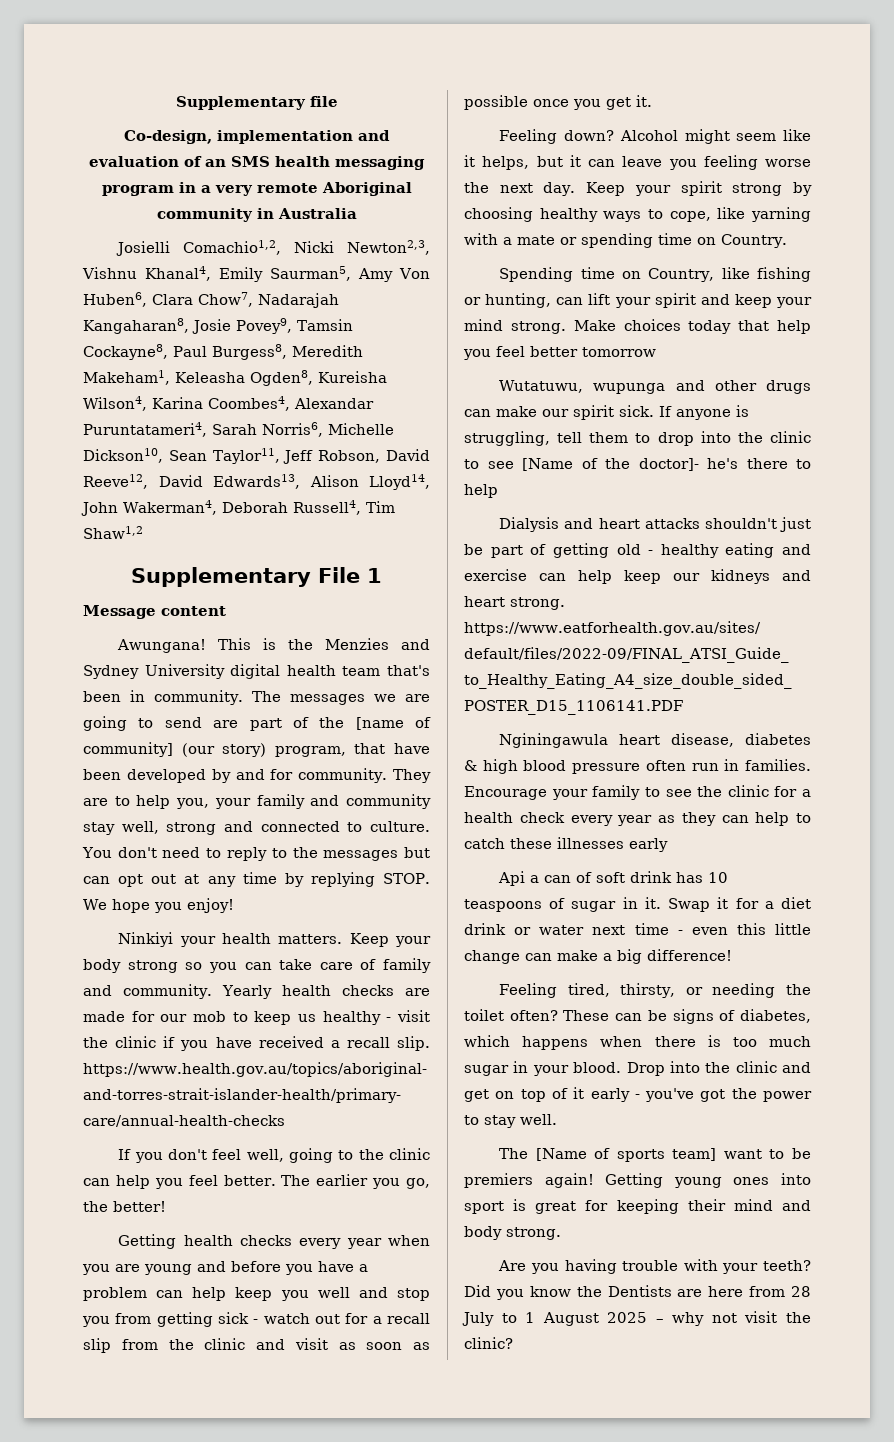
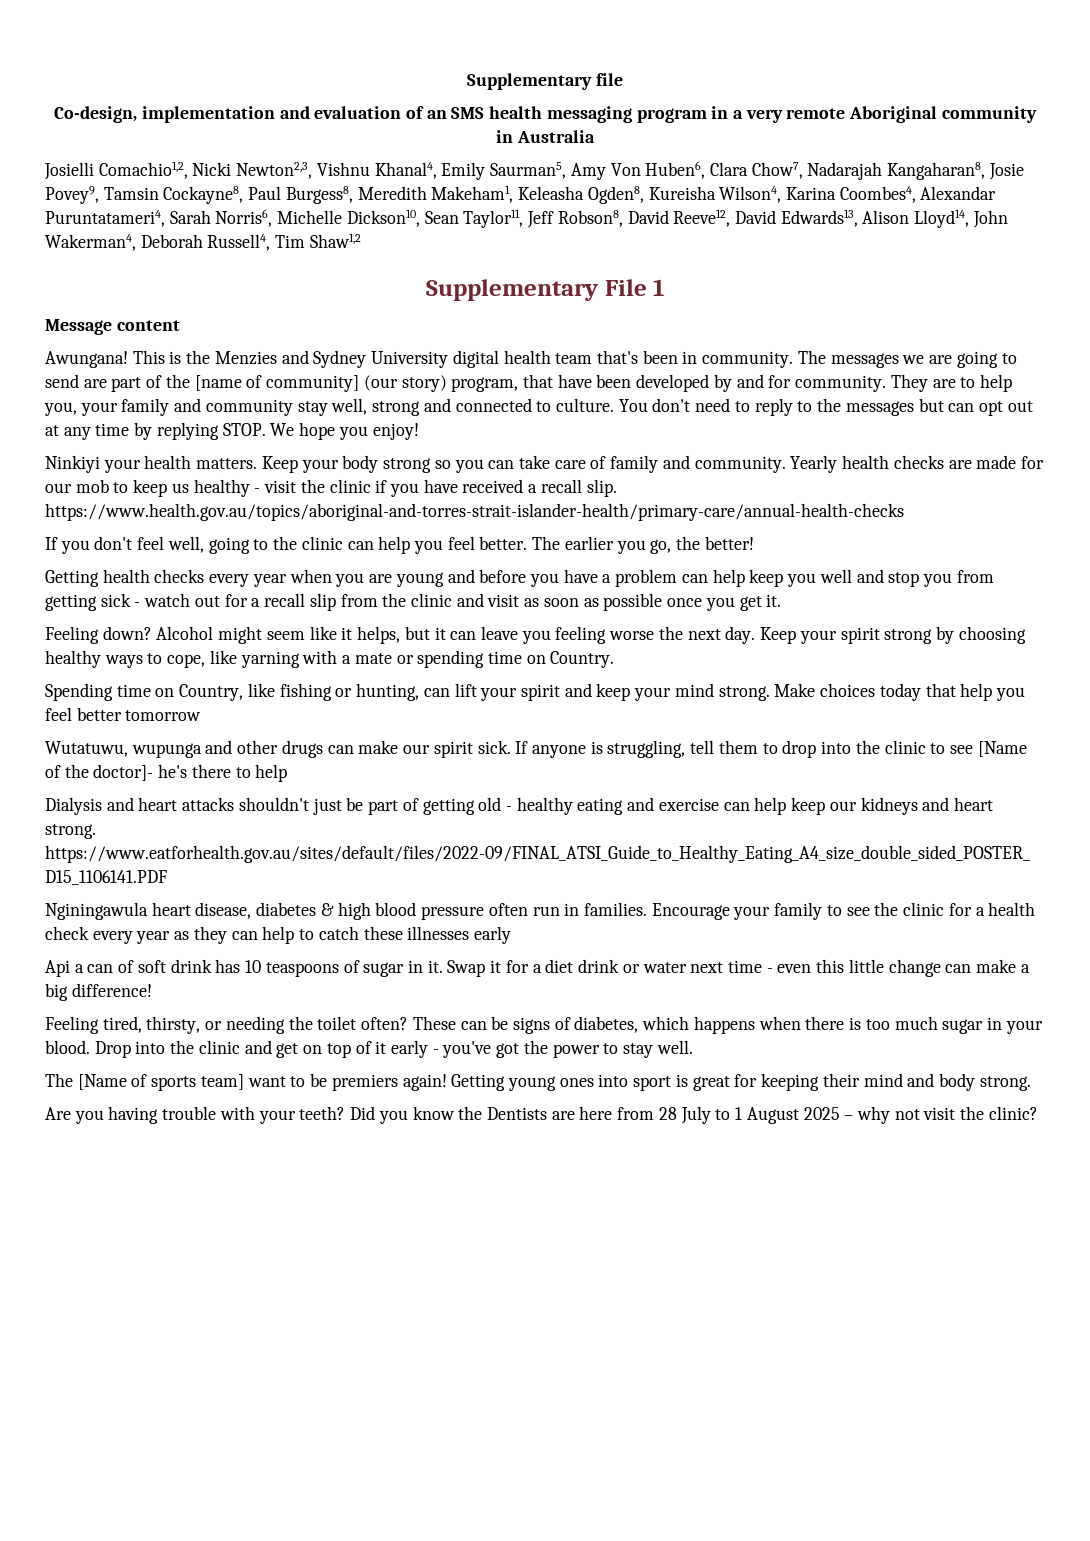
- Josielli Comachio1,2, Nicki Newton2,3, Vishnu Khanal4, Emily Saurman5, Amy Von Huben6, Clara Chow7, Nadarajah Kangaharan8, Josie Povey9, Tamsin Cockayne8, Paul Burgess8, Meredith Makeham1, Keleasha Ogden8, Kureisha Wilson4, Karina Coombes4, Alexandar Puruntatameri4, Sarah Norris6, Michelle Dickson10, Sean Taylor11, Jeff Robson, David Reeve12, David Edwards13, Alison Lloyd14, John Wakerman4, Deborah Russell4, Tim Shaw1,2
+ Josielli Comachio1,2, Nicki Newton2,3, Vishnu Khanal4, Emily Saurman5, Amy Von Huben6, Clara Chow7, Nadarajah Kangaharan8, Josie Povey9, Tamsin Cockayne8, Paul Burgess8, Meredith Makeham1, Keleasha Ogden8, Kureisha Wilson4, Karina Coombes4, Alexandar Puruntatameri4, Sarah Norris6, Michelle Dickson10, Sean Taylor11, Jeff Robson8, David Reeve12, David Edwards13, Alison Lloyd14, John Wakerman4, Deborah Russell4, Tim Shaw1,2

